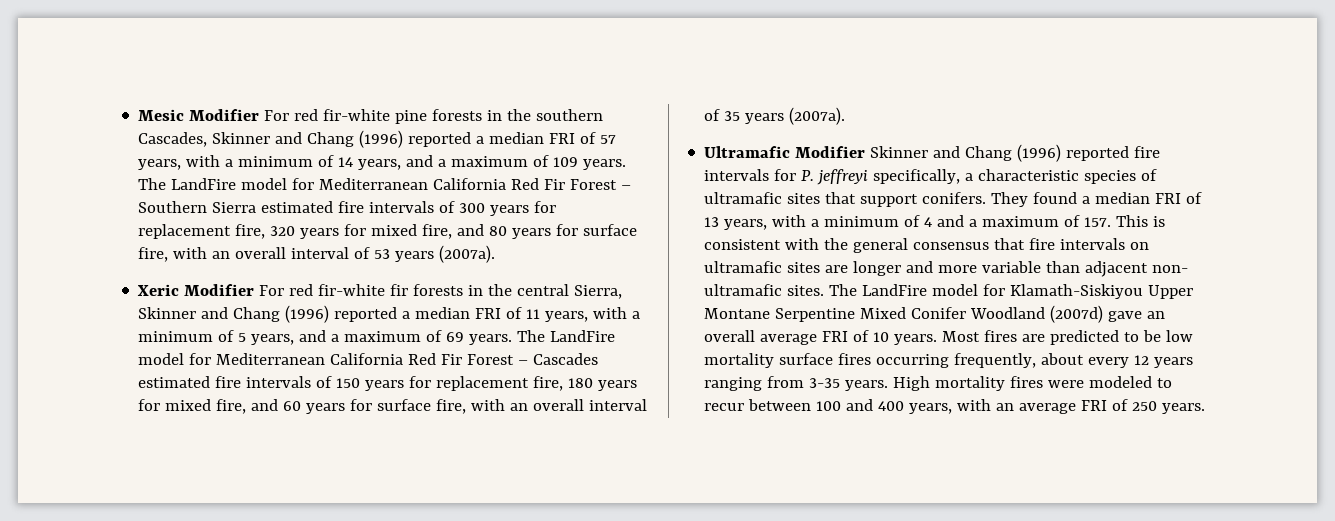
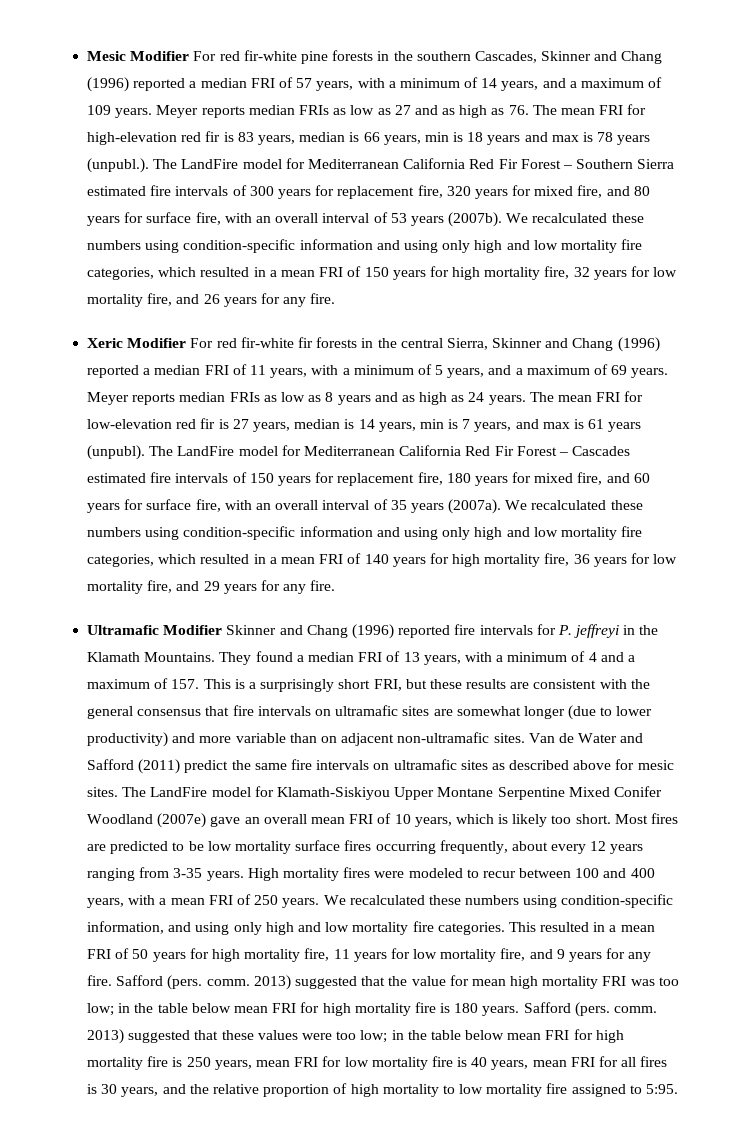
- The LandFire model for Mediterranean California Red Fir Forest – Southern Sierra estimated fire intervals of 300 years for replacement fire, 320 years for mixed fire, and 80 years for surface fire, with an overall interval of 53 years (2007a).
+ Meyer reports median FRIs as low as 27 and as high as 76. The mean FRI for high-elevation red fir is 83 years, median is 66 years, min is 18 years and max is 78 years (unpubl.). The LandFire model for Mediterranean California Red Fir Forest – Southern Sierra estimated fire intervals of 300 years for replacement fire, 320 years for mixed fire, and 80 years for surface fire, with an overall interval of 53 years (2007b). We recalculated these numbers using condition-specific information and using only high and low mortality fire categories, which resulted in a mean FRI of 150 years for high mortality fire, 32 years for low mortality fire, and 26 years for any fire.
+ Meyer reports median FRIs as low as 8 years and as high as 24 years. The mean FRI for low-elevation red fir is 27 years, median is 14 years, min is 7 years, and max is 61 years (unpubl).
+ We recalculated these numbers using condition-specific information and using only high and low mortality fire categories, which resulted in a mean FRI of 140 years for high mortality fire, 36 years for low mortality fire, and 29 years for any fire.
- Ultramafic Modifier Skinner and Chang (1996) reported fire intervals for P. jeffreyi specifically, a characteristic species of ultramafic sites that support conifers.
+ Ultramafic Modifier Skinner and Chang (1996) reported fire intervals for P. jeffreyi in the Klamath Mountains.
- They found a median FRI of 13 years, with a minimum of 4 and a maximum of 157. This is consistent with the general consensus that fire intervals on ultramafic sites are longer and more variable than adjacent non- ultramafic sites.
+ They found a median FRI of 13 years, with a minimum of 4 and a maximum of 157. This is a surprisingly short FRI, but these results are consistent with the general consensus that fire intervals on ultramafic sites are somewhat longer (due to lower productivity) and more variable than on adjacent non-ultramafic sites. Van de Water and Safford (2011) predict the same fire intervals on ultramafic sites as described above for mesic sites.
- The LandFire model for Klamath-Siskiyou Upper Montane Serpentine Mixed Conifer Woodland (2007d) gave an overall average FRI of 10 years.
+ The LandFire model for Klamath-Siskiyou Upper Montane Serpentine Mixed Conifer Woodland (2007e) gave an overall mean FRI of 10 years, which is likely too short.
- High mortality fires were modeled to recur between 100 and 400 years, with an average FRI of 250 years.
+ High mortality fires were modeled to recur between 100 and 400 years, with a mean FRI of 250 years.
+ We recalculated these numbers using condition-specific information, and using only high and low mortality fire categories. This resulted in a mean FRI of 50 years for high mortality fire, 11 years for low mortality fire, and 9 years for any fire. Safford (pers. comm. 2013) suggested that the value for mean high mortality FRI was too low; in the table below mean FRI for high mortality fire is 180 years. Safford (pers. comm. 2013) suggested that these values were too low; in the table below mean FRI for high mortality fire is 250 years, mean FRI for low mortality fire is 40 years, mean FRI for all fires is 30 years, and the relative proportion of high mortality to low mortality fire assigned to 5:95.

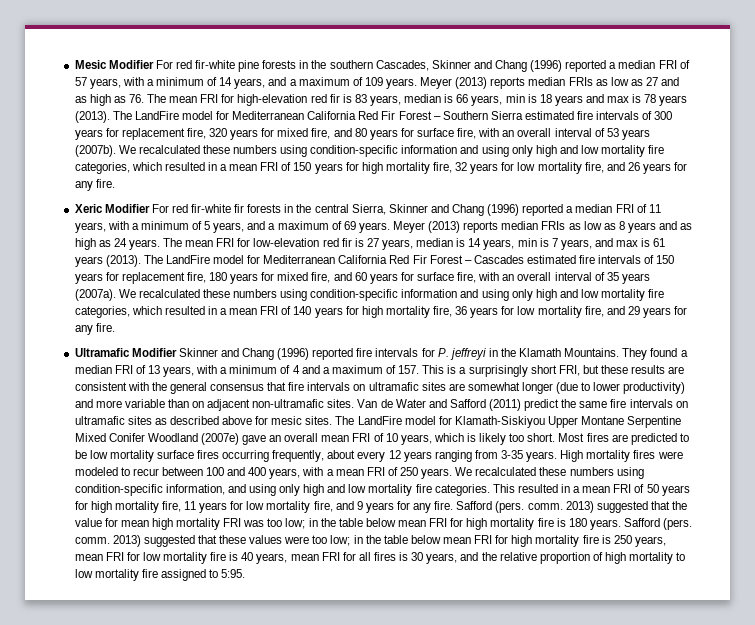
- Meyer reports median FRIs as low as 27 and as high as 76. The mean FRI for high-elevation red fir is 83 years, median is 66 years, min is 18 years and max is 78 years (unpubl.). The LandFire model for Mediterranean California Red Fir Forest – Southern Sierra estimated fire intervals of 300 years for replacement fire, 320 years for mixed fire, and 80 years for surface fire, with an overall interval of 53 years (2007b).
+ Meyer (2013) reports median FRIs as low as 27 and as high as 76. The mean FRI for high-elevation red fir is 83 years, median is 66 years, min is 18 years and max is 78 years (2013). The LandFire model for Mediterranean California Red Fir Forest – Southern Sierra estimated fire intervals of 300 years for replacement fire, 320 years for mixed fire, and 80 years for surface fire, with an overall interval of 53 years (2007b).
- Meyer reports median FRIs as low as 8 years and as high as 24 years.
+ Meyer (2013) reports median FRIs as low as 8 years and as high as 24 years.
- The mean FRI for low-elevation red fir is 27 years, median is 14 years, min is 7 years, and max is 61 years (unpubl).
+ The mean FRI for low-elevation red fir is 27 years, median is 14 years, min is 7 years, and max is 61 years (2013).

